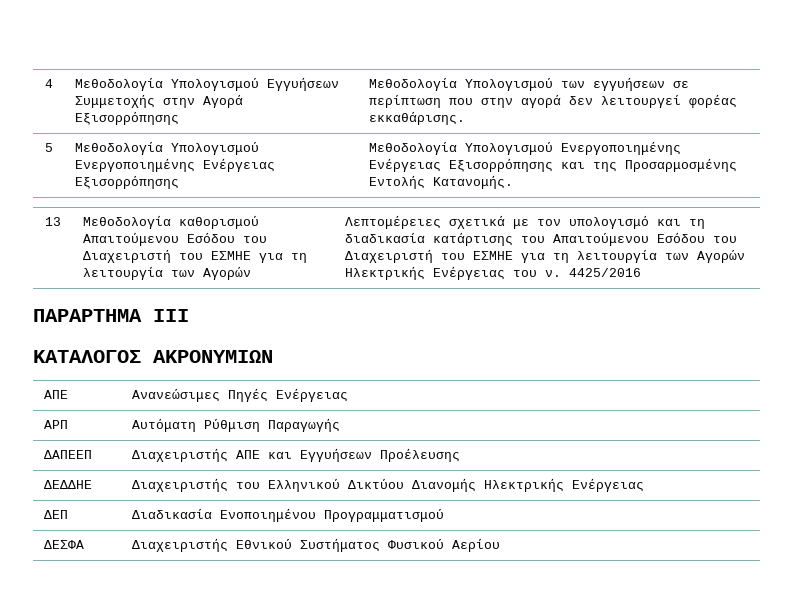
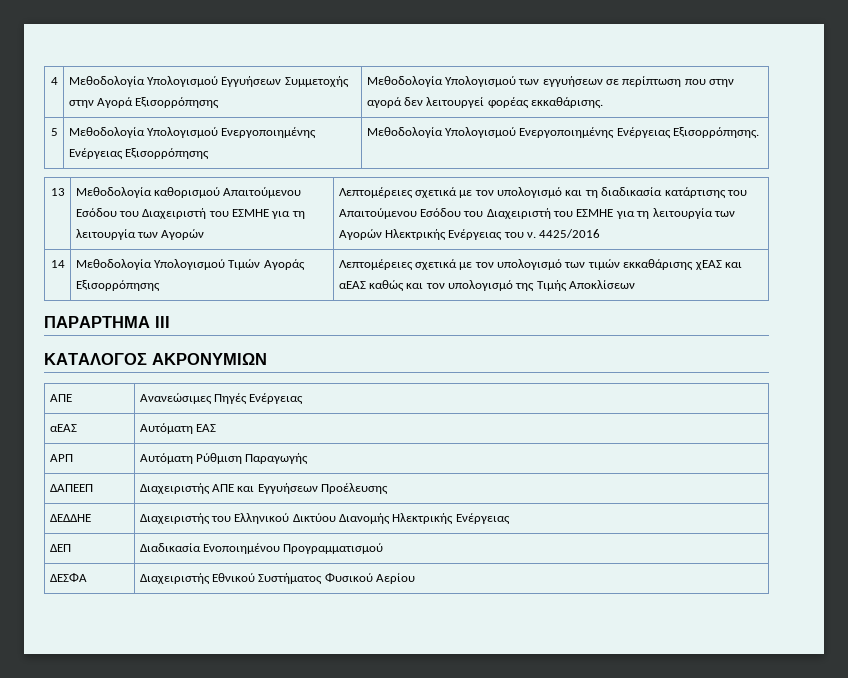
- 5 | Μεθοδολογία Υπολογισμού Ενεργοποιημένης Ενέργειας Εξισορρόπησης | Μεθοδολογία Υπολογισμού Ενεργοποιημένης Ενέργειας Εξισορρόπησης και της Προσαρμοσμένης Εντολής Κατανομής.
+ 5 | Μεθοδολογία Υπολογισμού Ενεργοποιημένης Ενέργειας Εξισορρόπησης | Μεθοδολογία Υπολογισμού Ενεργοποιημένης Ενέργειας Εξισορρόπησης.
+ 14 | Μεθοδολογία Υπολογισμού Τιμών Αγοράς Εξισορρόπησης | Λεπτομέρειες σχετικά με τον υπολογισμό των τιμών εκκαθάρισης χΕΑΣ και αΕΑΣ καθώς και τον υπολογισμό της Τιμής Αποκλίσεων
+ αΕΑΣ | Αυτόματη ΕΑΣ

